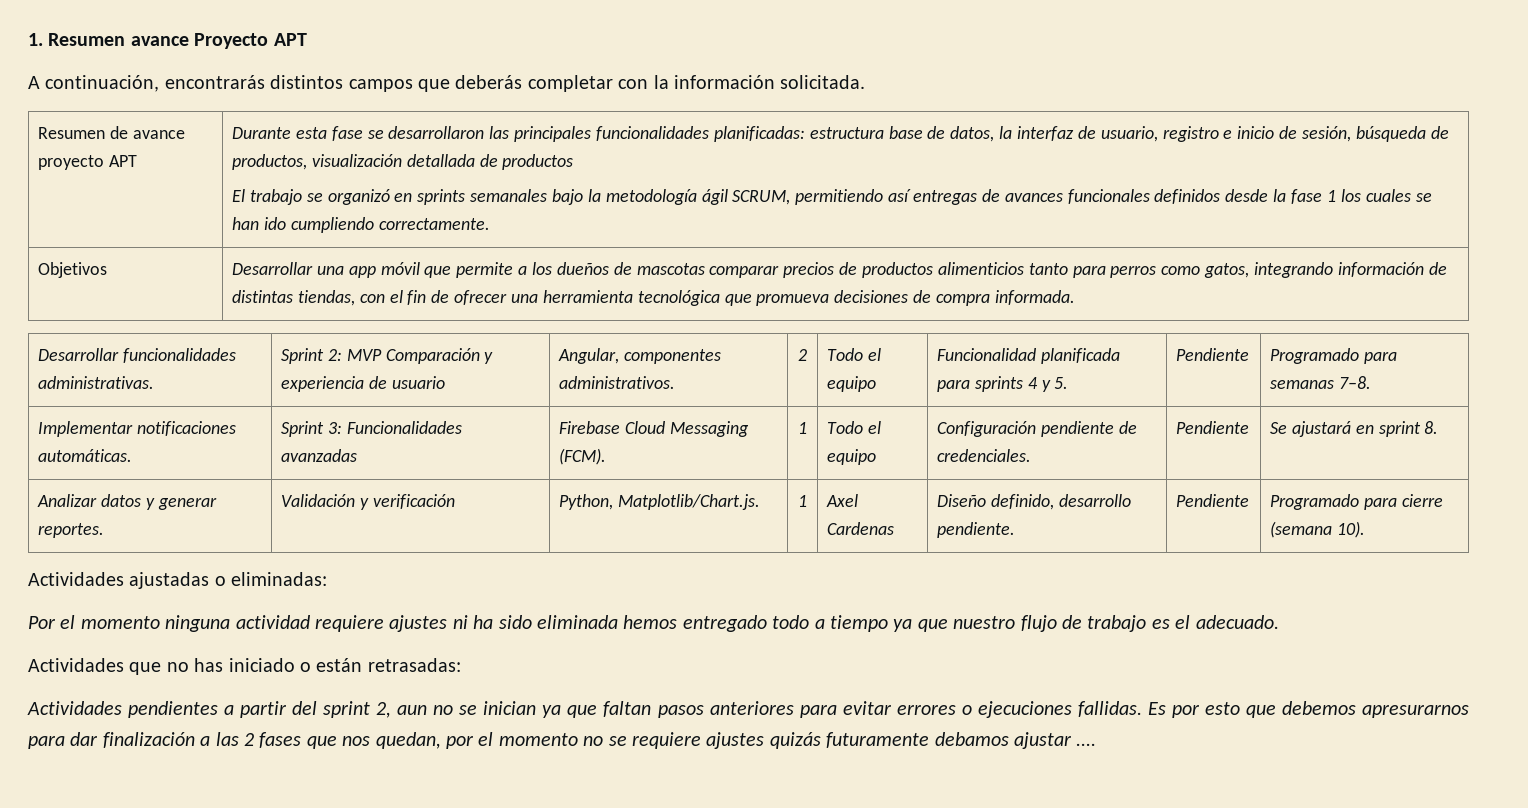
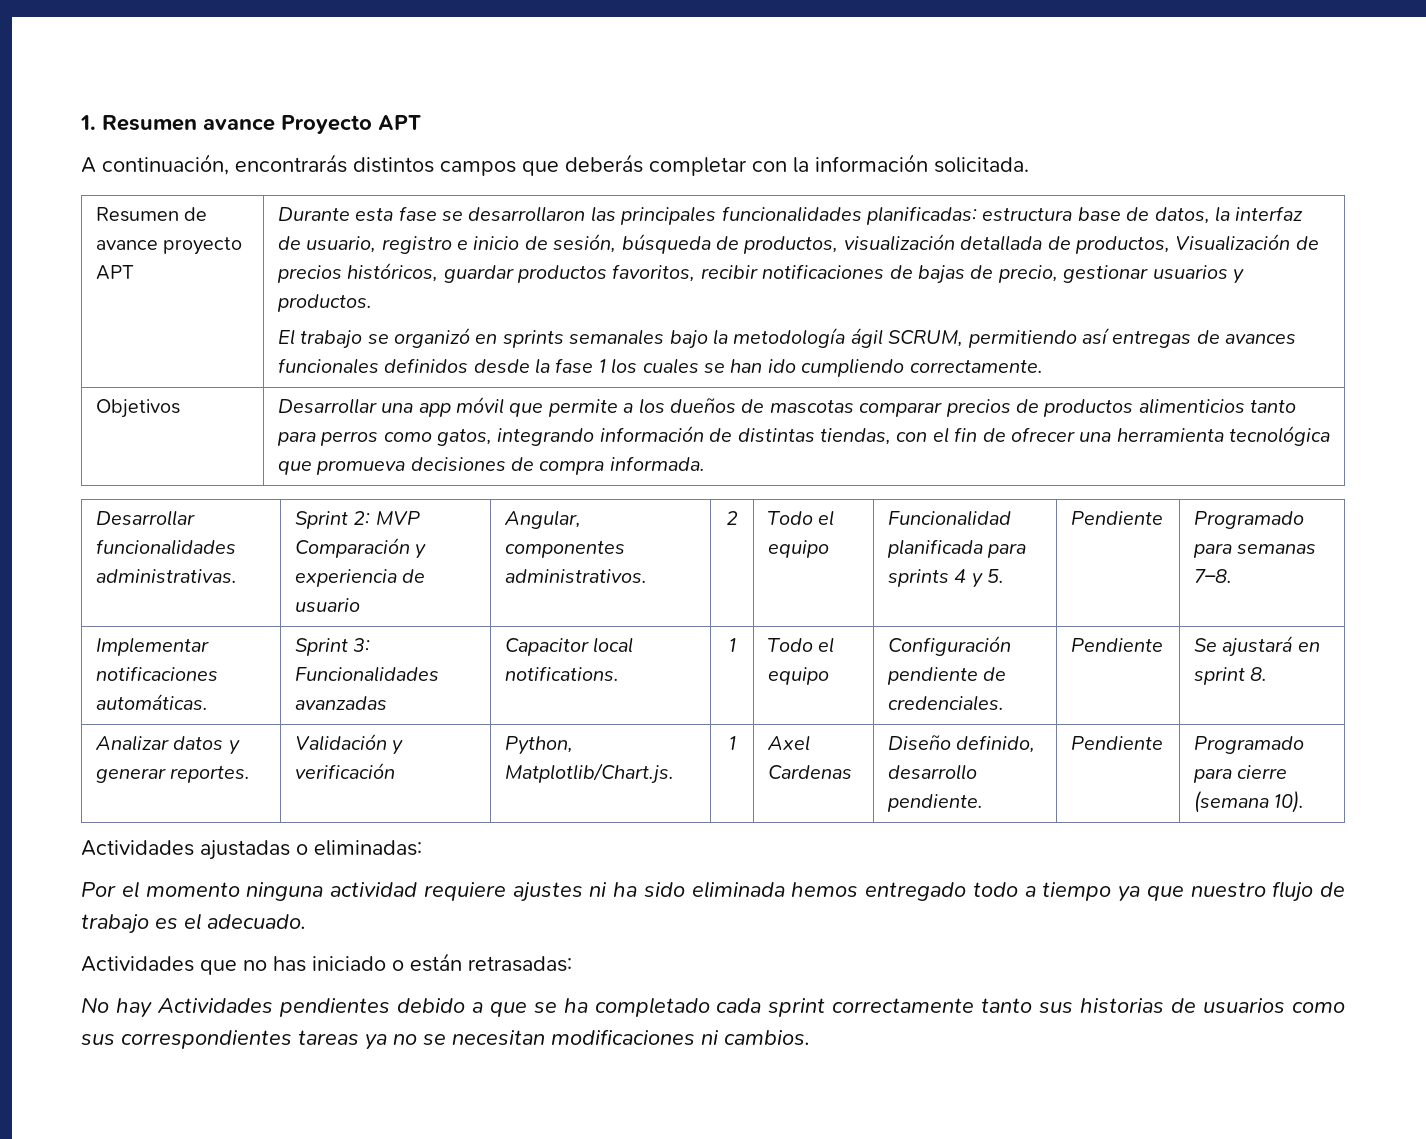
- Durante esta fase se desarrollaron las principales funcionalidades planificadas: estructura base de datos, la interfaz de usuario, registro e inicio de sesión, búsqueda de productos, visualización detallada de productos
+ Durante esta fase se desarrollaron las principales funcionalidades planificadas: estructura base de datos, la interfaz de usuario, registro e inicio de sesión, búsqueda de productos, visualización detallada de productos, Visualización de precios históricos, guardar productos favoritos, recibir notificaciones de bajas de precio, gestionar usuarios y productos.
- Implementar notificaciones automáticas. | Sprint 3: Funcionalidades avanzadas | Firebase Cloud Messaging (FCM). | 1 | Todo el equipo | Configuración pendiente de credenciales. | Pendiente | Se ajustará en sprint 8.
+ Implementar notificaciones automáticas. | Sprint 3: Funcionalidades avanzadas | Capacitor local notifications. | 1 | Todo el equipo | Configuración pendiente de credenciales. | Pendiente | Se ajustará en sprint 8.
- Actividades pendientes a partir del sprint 2, aun no se inician ya que faltan pasos anteriores para evitar errores o ejecuciones fallidas. Es por esto que debemos apresurarnos para dar finalización a las 2 fases que nos quedan, por el momento no se requiere ajustes quizás futuramente debamos ajustar ....
+ No hay Actividades pendientes debido a que se ha completado cada sprint correctamente tanto sus historias de usuarios como sus correspondientes tareas ya no se necesitan modificaciones ni cambios.

